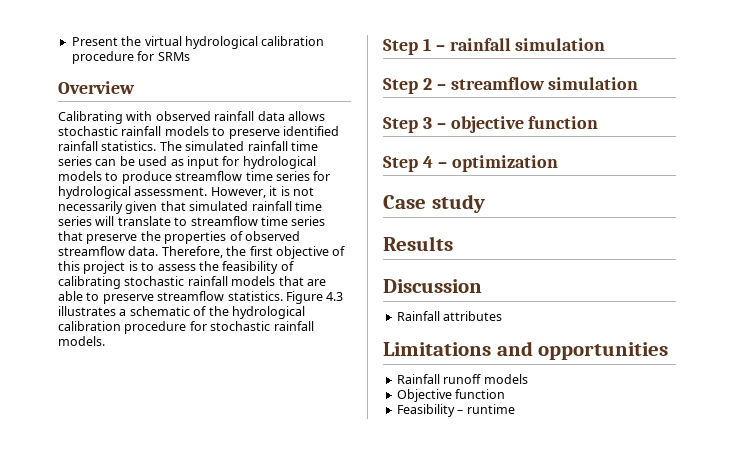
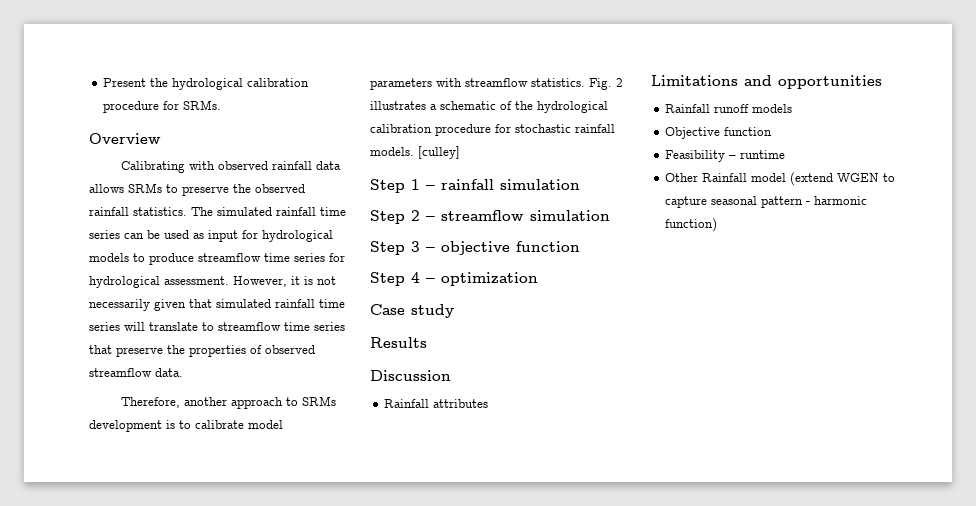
- Present the virtual hydrological calibration procedure for SRMs
+ Present the hydrological calibration procedure for SRMs.
- Calibrating with observed rainfall data allows stochastic rainfall models to preserve identified rainfall statistics.
+ Calibrating with observed rainfall data allows SRMs to preserve the observed rainfall statistics.
- However, it is not necessarily given that simulated rainfall time series will translate to streamflow time series that preserve the properties of observed streamflow data. Therefore, the first objective of this project is to assess the feasibility of calibrating stochastic rainfall models that are able to preserve streamflow statistics. Figure 4.3 illustrates a schematic of the hydrological calibration procedure for stochastic rainfall models.
+ However, it is not necessarily given that simulated rainfall time series will translate to streamflow time series that preserve the properties of observed streamflow data.
+ Therefore, another approach to SRMs development is to calibrate model parameters with streamflow statistics. Fig. 2 illustrates a schematic of the hydrological calibration procedure for stochastic rainfall models. [culley]
+ Other Rainfall model (extend WGEN to capture seasonal pattern - harmonic function)

